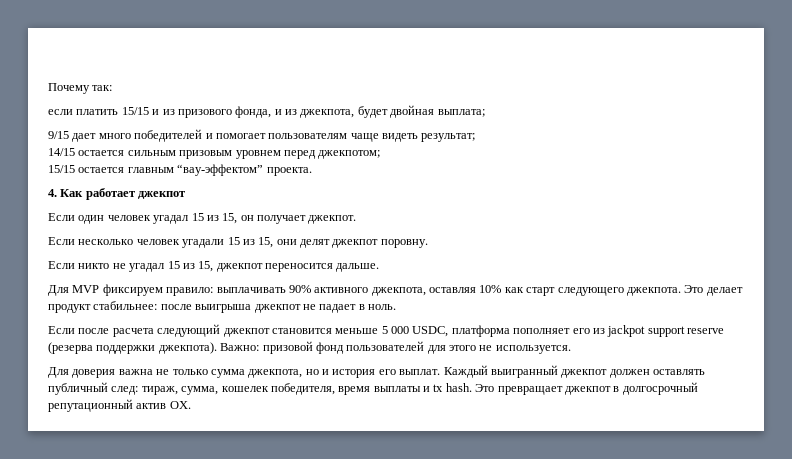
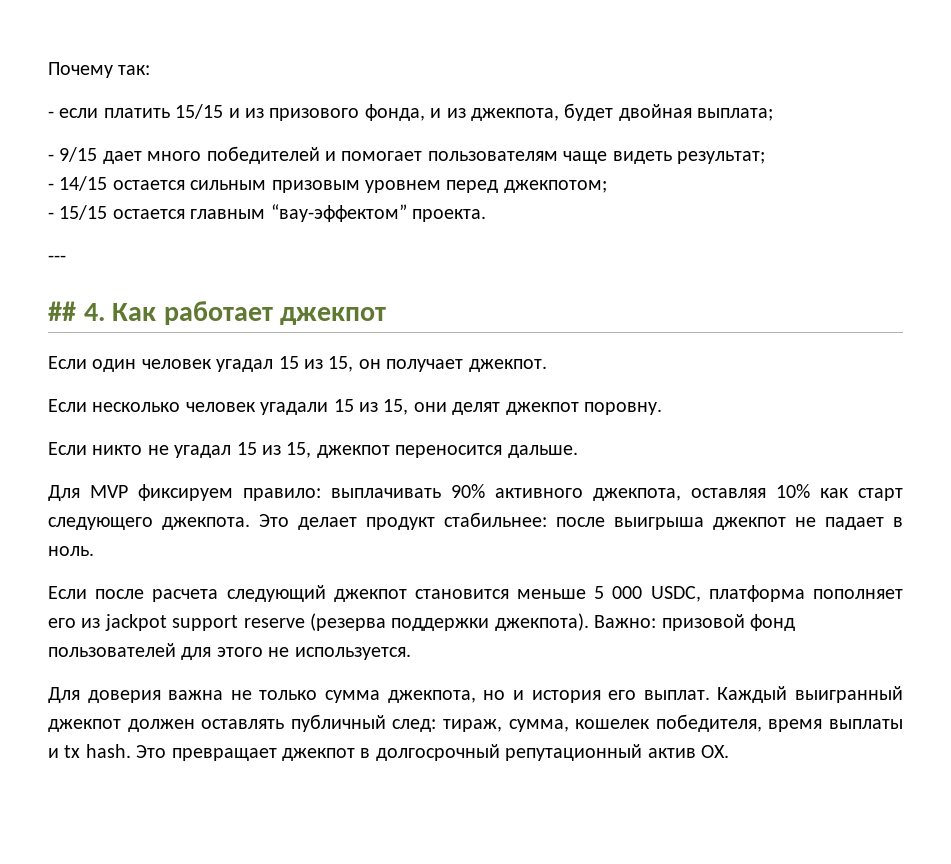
- если платить 15/15 и из призового фонда, и из джекпота, будет двойная выплата;
+ - если платить 15/15 и из призового фонда, и из джекпота, будет двойная выплата;
- 9/15 дает много победителей и помогает пользователям чаще видеть результат;
+ - 9/15 дает много победителей и помогает пользователям чаще видеть результат;
- 14/15 остается сильным призовым уровнем перед джекпотом;
+ - 14/15 остается сильным призовым уровнем перед джекпотом;
- 15/15 остается главным “вау-эффектом” проекта.
+ - 15/15 остается главным “вау-эффектом” проекта.
- 4. Как работает джекпот
+ ---
+ ## 4. Как работает джекпот

